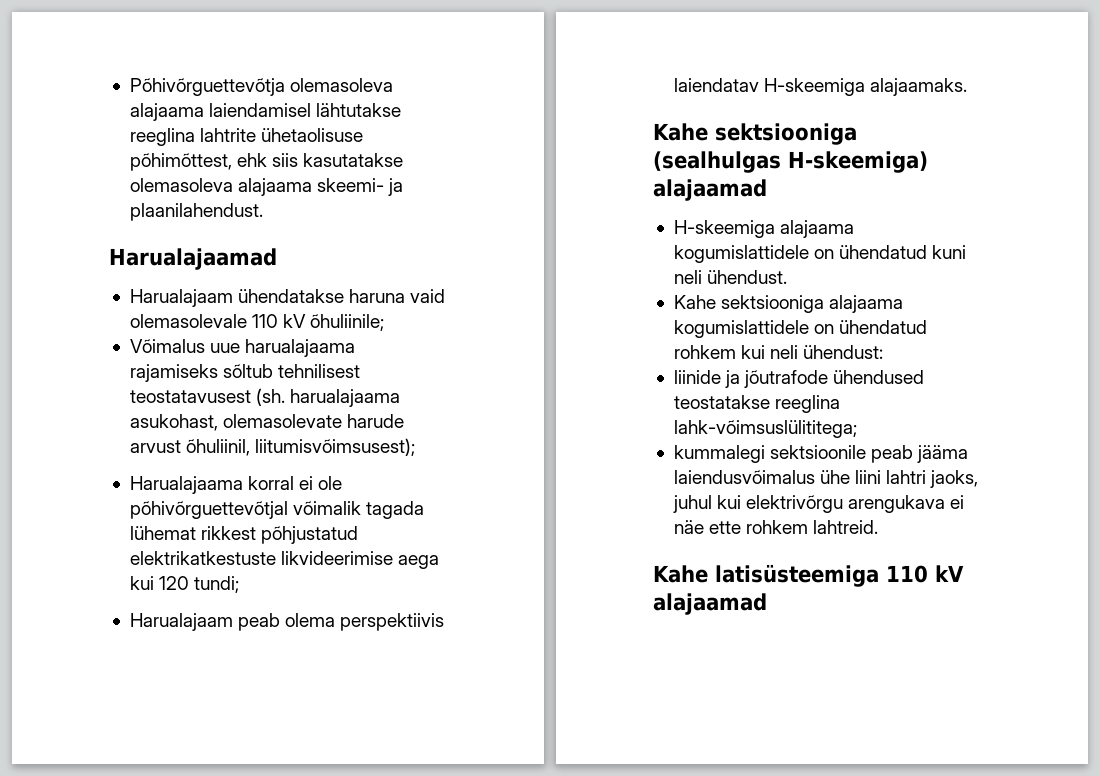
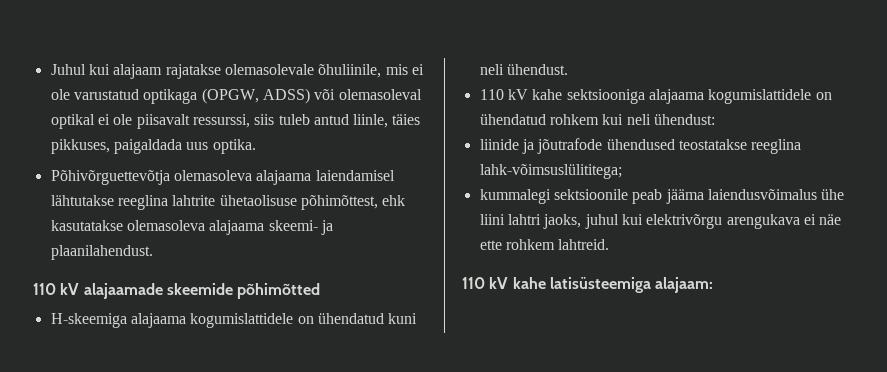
+ Juhul kui alajaam rajatakse olemasolevale õhuliinile, mis ei ole varustatud optikaga (OPGW, ADSS) või olemasoleval optikal ei ole piisavalt ressurssi, siis tuleb antud liinle, täies pikkuses, paigaldada uus optika.
- Põhivõrguettevõtja olemasoleva alajaama laiendamisel lähtutakse reeglina lahtrite ühetaolisuse põhimõttest, ehk siis kasutatakse olemasoleva alajaama skeemi- ja plaanilahendust.
+ Põhivõrguettevõtja olemasoleva alajaama laiendamisel lähtutakse reeglina lahtrite ühetaolisuse põhimõttest, ehk kasutatakse olemasoleva alajaama skeemi- ja plaanilahendust.
- Harualajaamad
- Harualajaam ühendatakse haruna vaid olemasolevale 110 kV õhuliinile;
- Võimalus uue harualajaama rajamiseks sõltub tehnilisest teostatavusest (sh. harualajaama asukohast, olemasolevate harude arvust õhuliinil, liitumisvõimsusest);
- Harualajaama korral ei ole põhivõrguettevõtjal võimalik tagada lühemat rikkest põhjustatud elektrikatkestuste likvideerimise aega kui 120 tundi;
- Harualajaam peab olema perspektiivis laiendatav H-skeemiga alajaamaks.
- Kahe sektsiooniga (sealhulgas H-skeemiga) alajaamad
+ 110 kV alajaamade skeemide põhimõtted
- Kahe sektsiooniga alajaama kogumislattidele on ühendatud rohkem kui neli ühendust:
+ 110 kV kahe sektsiooniga alajaama kogumislattidele on ühendatud rohkem kui neli ühendust:
- Kahe latisüsteemiga 110 kV alajaamad
+ 110 kV kahe latisüsteemiga alajaam:

